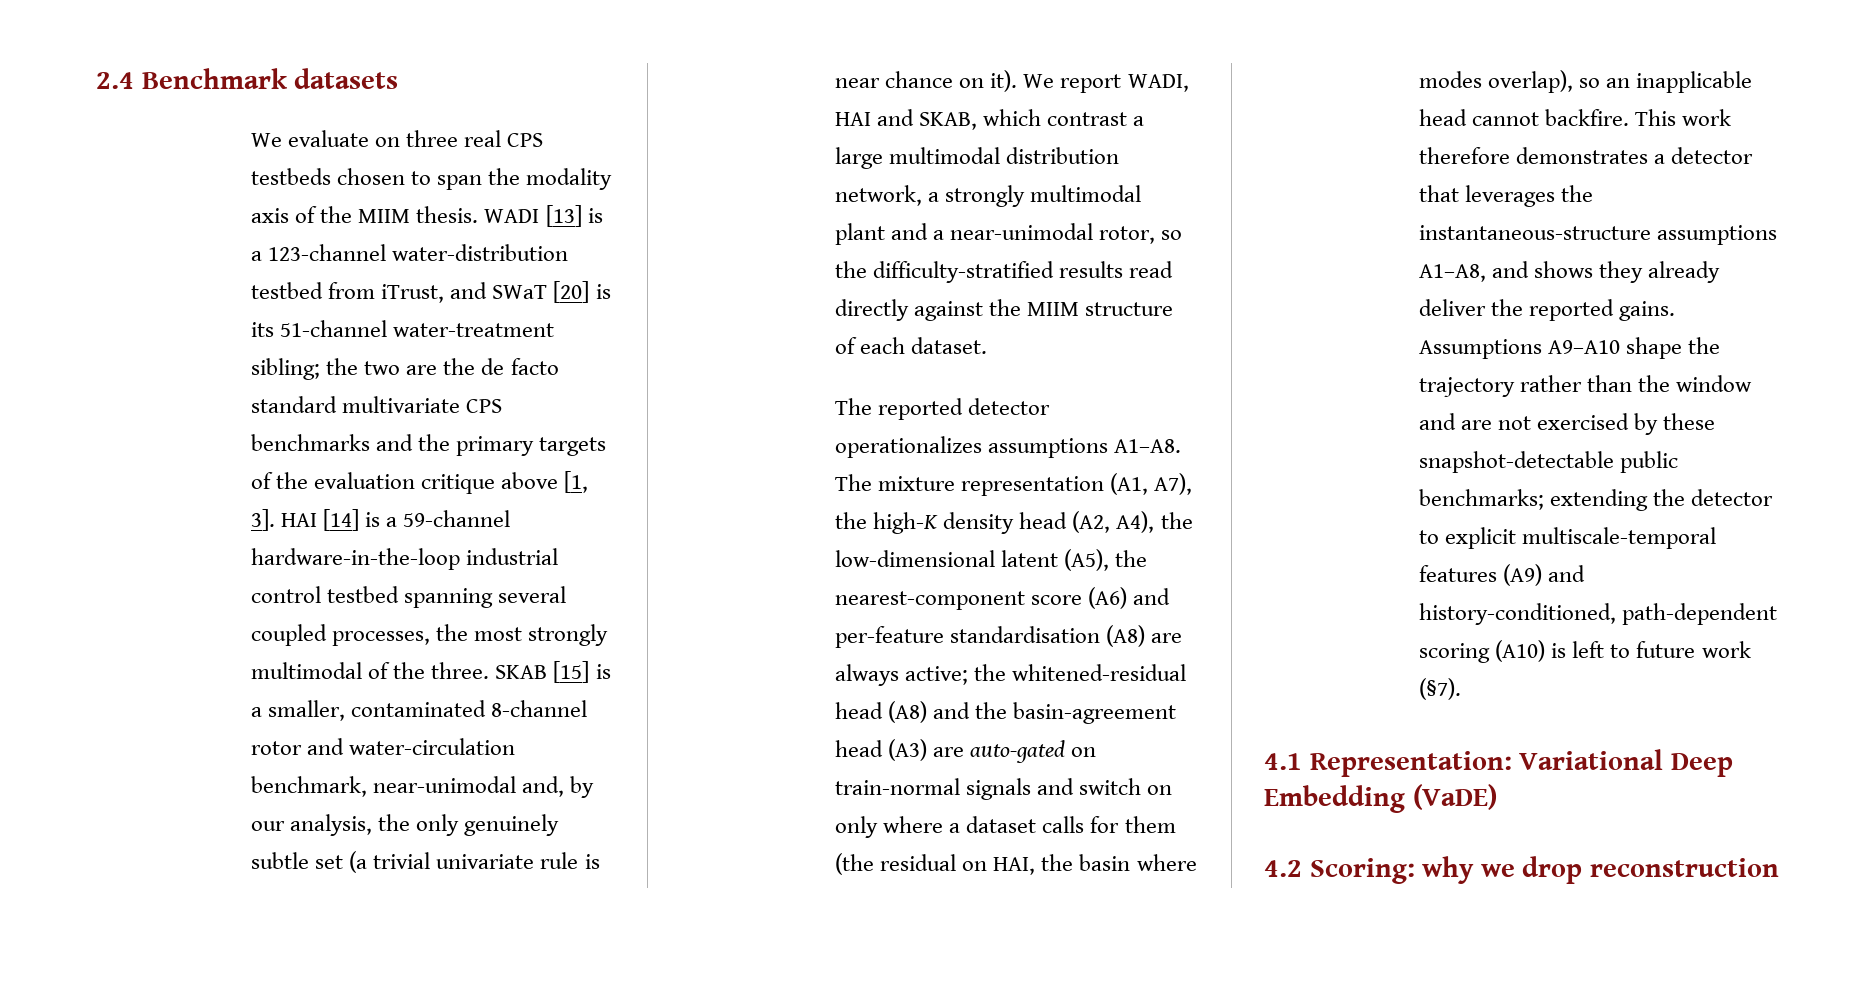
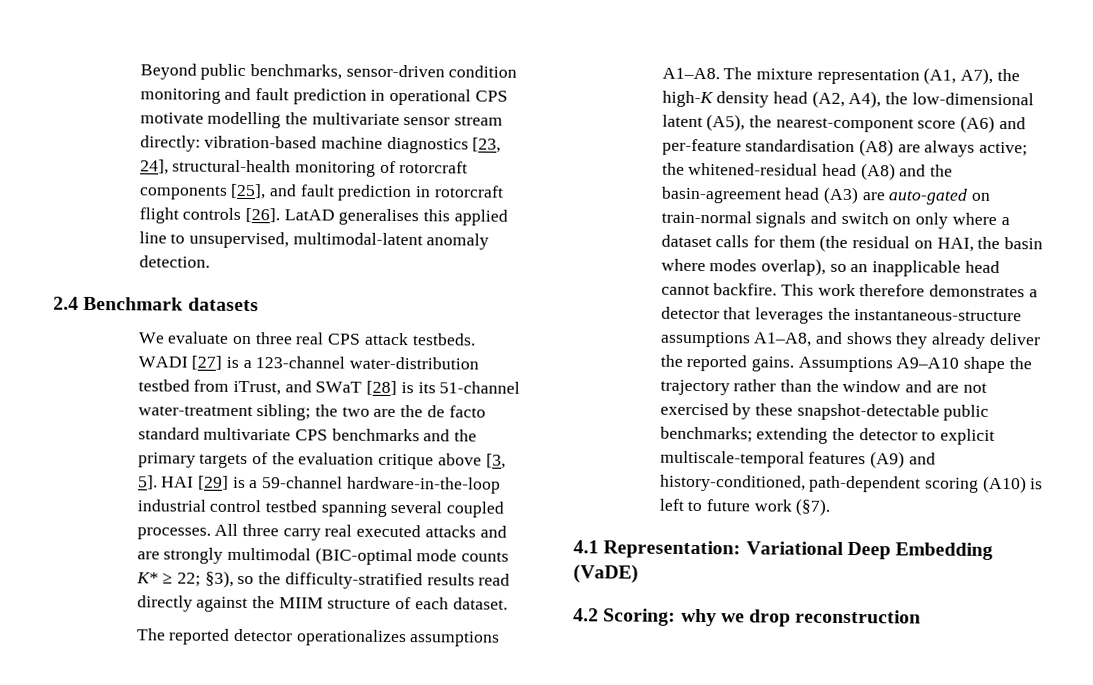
+ Beyond public benchmarks, sensor-driven condition monitoring and fault prediction in operational CPS motivate modelling the multivariate sensor stream directly: vibration-based machine diagnostics [23, 24], structural-health monitoring of rotorcraft components [25], and fault prediction in rotorcraft flight controls [26]. LatAD generalises this applied line to unsupervised, multimodal-latent anomaly detection.
- We evaluate on three real CPS testbeds chosen to span the modality axis of the MIIM thesis. WADI [13] is a 123-channel water-distribution testbed from iTrust, and SWaT [20] is its 51-channel water-treatment sibling;
+ We evaluate on three real CPS attack testbeds. WADI [27] is a 123-channel water-distribution testbed from iTrust, and SWaT [28] is its 51-channel water-treatment sibling;
- the two are the de facto standard multivariate CPS benchmarks and the primary targets of the evaluation critique above [1, 3]. HAI [14] is a 59-channel hardware-in-the-loop industrial control testbed spanning several coupled processes, the most strongly multimodal of the three. SKAB [15] is a smaller, contaminated 8-channel rotor and water-circulation benchmark, near-unimodal and, by our analysis, the only genuinely subtle set (a trivial univariate rule is near chance on it). We report WADI, HAI and SKAB, which contrast a large multimodal distribution network, a strongly multimodal plant and a near-unimodal rotor, so the difficulty-stratified results read directly against the MIIM structure of each dataset.
+ the two are the de facto standard multivariate CPS benchmarks and the primary targets of the evaluation critique above [3, 5]. HAI [29] is a 59-channel hardware-in-the-loop industrial control testbed spanning several coupled processes. All three carry real executed attacks and are strongly multimodal (BIC-optimal mode counts K* ≥ 22; §3), so the difficulty-stratified results read directly against the MIIM structure of each dataset.

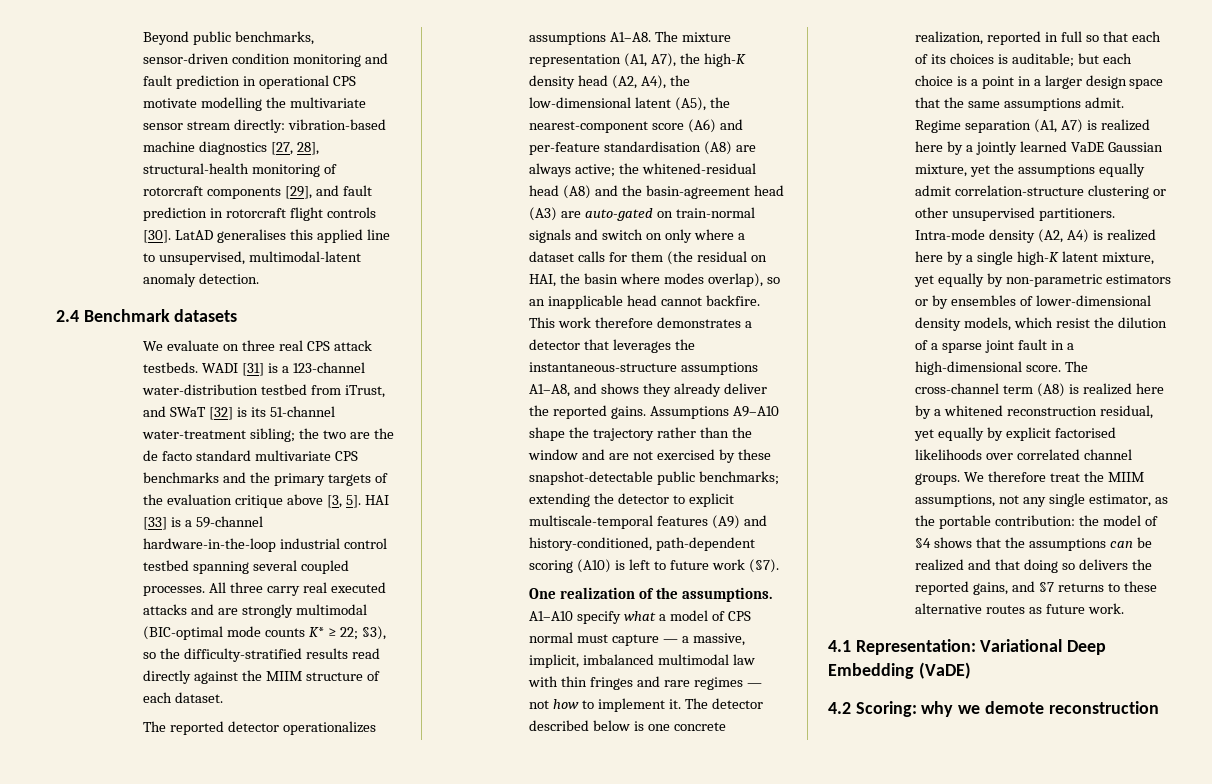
- Beyond public benchmarks, sensor-driven condition monitoring and fault prediction in operational CPS motivate modelling the multivariate sensor stream directly: vibration-based machine diagnostics [23, 24], structural-health monitoring of rotorcraft components [25], and fault prediction in rotorcraft flight controls [26].
+ Beyond public benchmarks, sensor-driven condition monitoring and fault prediction in operational CPS motivate modelling the multivariate sensor stream directly: vibration-based machine diagnostics [27, 28], structural-health monitoring of rotorcraft components [29], and fault prediction in rotorcraft flight controls [30].
- WADI [27] is a 123-channel water-distribution testbed from iTrust, and SWaT [28] is its 51-channel water-treatment sibling; the two are the de facto standard multivariate CPS benchmarks and the primary targets of the evaluation critique above [3, 5].
+ WADI [31] is a 123-channel water-distribution testbed from iTrust, and SWaT [32] is its 51-channel water-treatment sibling; the two are the de facto standard multivariate CPS benchmarks and the primary targets of the evaluation critique above [3, 5].
- HAI [29] is a 59-channel hardware-in-the-loop industrial control testbed spanning several coupled processes.
+ HAI [33] is a 59-channel hardware-in-the-loop industrial control testbed spanning several coupled processes.
+ One realization of the assumptions. A1–A10 specify what a model of CPS normal must capture — a massive, implicit, imbalanced multimodal law with thin fringes and rare regimes — not how to implement it. The detector described below is one concrete realization, reported in full so that each of its choices is auditable; but each choice is a point in a larger design space that the same assumptions admit. Regime separation (A1, A7) is realized here by a jointly learned VaDE Gaussian mixture, yet the assumptions equally admit correlation-structure clustering or other unsupervised partitioners. Intra-mode density (A2, A4) is realized here by a single high-K latent mixture, yet equally by non-parametric estimators or by ensembles of lower-dimensional density models, which resist the dilution of a sparse joint fault in a high-dimensional score. The cross-channel term (A8) is realized here by a whitened reconstruction residual, yet equally by explicit factorised likelihoods over correlated channel groups. We therefore treat the MIIM assumptions, not any single estimator, as the portable contribution: the model of §4 shows that the assumptions can be realized and that doing so delivers the reported gains, and §7 returns to these alternative routes as future work.
- 4.2 Scoring: why we drop reconstruction
+ 4.2 Scoring: why we demote reconstruction

